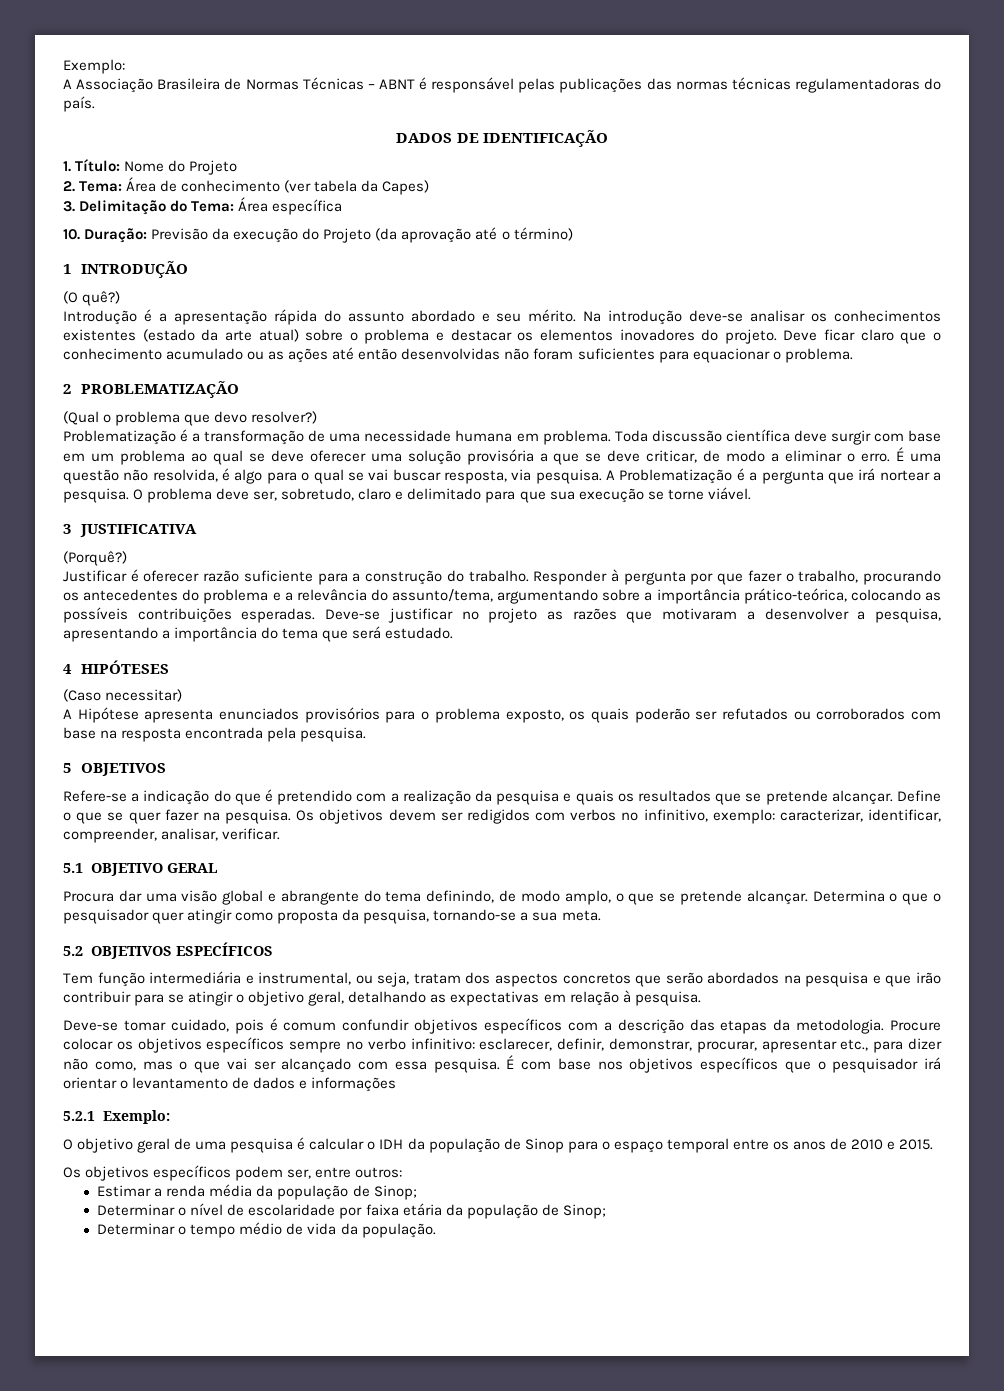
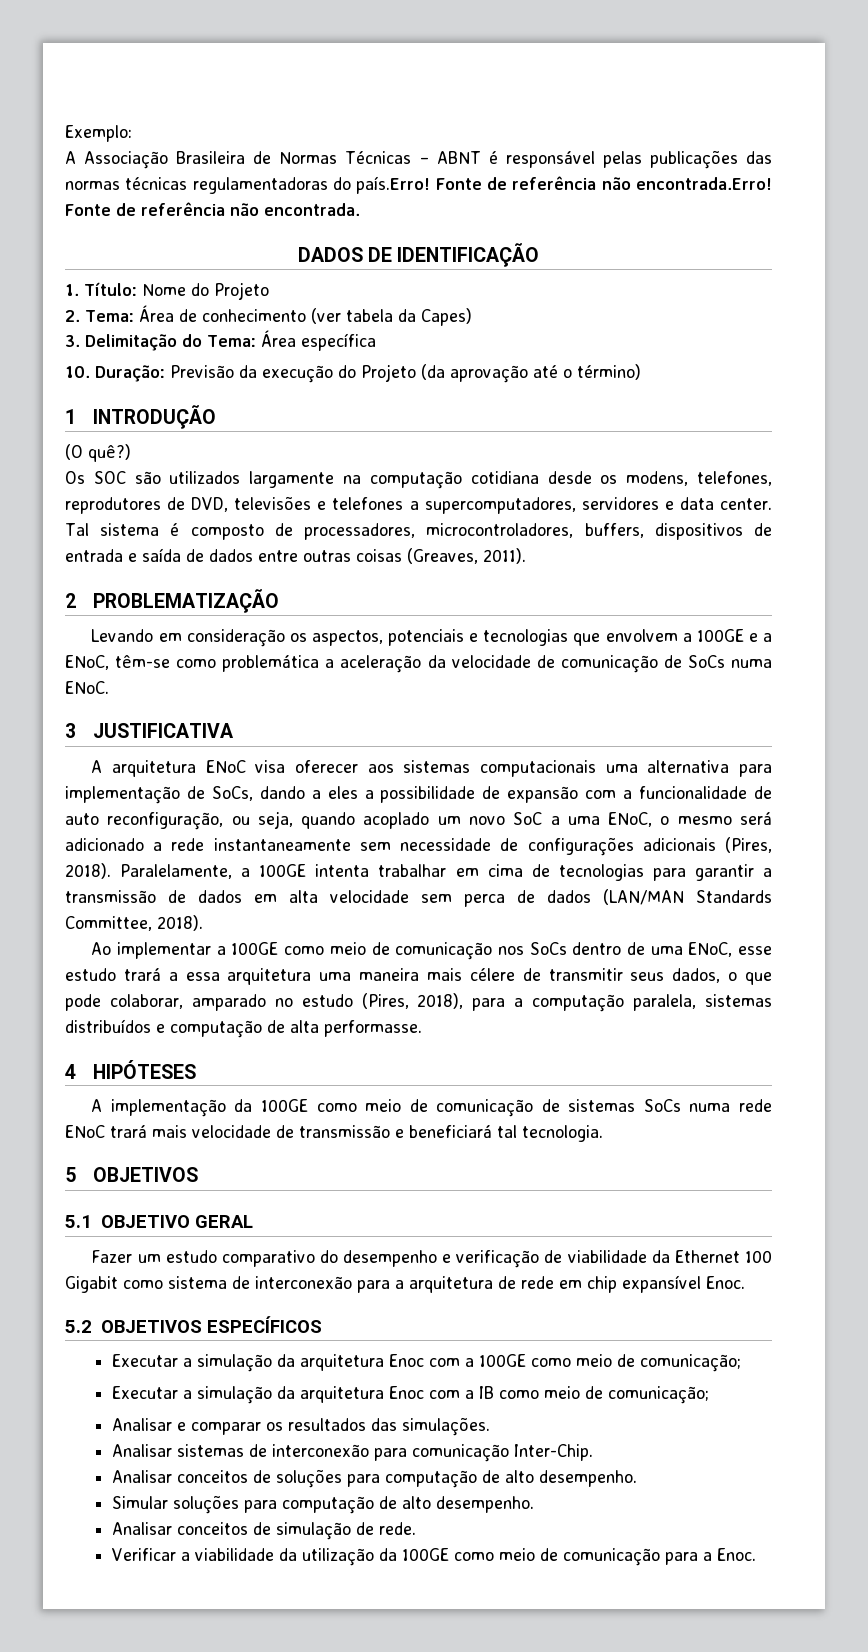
- A Associação Brasileira de Normas Técnicas – ABNT é responsável pelas publicações das normas técnicas regulamentadoras do país.
+ A Associação Brasileira de Normas Técnicas – ABNT é responsável pelas publicações das normas técnicas regulamentadoras do país.Erro! Fonte de referência não encontrada.Erro! Fonte de referência não encontrada.
- Introdução é a apresentação rápida do assunto abordado e seu mérito. Na introdução deve-se analisar os conhecimentos existentes (estado da arte atual) sobre o problema e destacar os elementos inovadores do projeto. Deve ficar claro que o conhecimento acumulado ou as ações até então desenvolvidas não foram suficientes para equacionar o problema.
+ Os SOC são utilizados largamente na computação cotidiana desde os modens, telefones, reprodutores de DVD, televisões e telefones a supercomputadores, servidores e data center. Tal sistema é composto de processadores, microcontroladores, buffers, dispositivos de entrada e saída de dados entre outras coisas (Greaves, 2011).
  2 PROBLEMATIZAÇÃO
- (Qual o problema que devo resolver?)
- Problematização é a transformação de uma necessidade humana em problema. Toda discussão científica deve surgir com base em um problema ao qual se deve oferecer uma solução provisória a que se deve criticar, de modo a eliminar o erro. É uma questão não resolvida, é algo para o qual se vai buscar resposta, via pesquisa. A Problematização é a pergunta que irá nortear a pesquisa. O problema deve ser, sobretudo, claro e delimitado para que sua execução se torne viável.
+ Levando em consideração os aspectos, potenciais e tecnologias que envolvem a 100GE e a ENoC, têm-se como problemática a aceleração da velocidade de comunicação de SoCs numa ENoC.
  3 JUSTIFICATIVA
- (Porquê?)
- Justificar é oferecer razão suficiente para a construção do trabalho. Responder à pergunta por que fazer o trabalho, procurando os antecedentes do problema e a relevância do assunto/tema, argumentando sobre a importância prático-teórica, colocando as possíveis contribuições esperadas. Deve-se justificar no projeto as razões que motivaram a desenvolver a pesquisa, apresentando a importância do tema que será estudado.
+ A arquitetura ENoC visa oferecer aos sistemas computacionais uma alternativa para implementação de SoCs, dando a eles a possibilidade de expansão com a funcionalidade de auto reconfiguração, ou seja, quando acoplado um novo SoC a uma ENoC, o mesmo será adicionado a rede instantaneamente sem necessidade de configurações adicionais (Pires, 2018). Paralelamente, a 100GE intenta trabalhar em cima de tecnologias para garantir a transmissão de dados em alta velocidade sem perca de dados (LAN/MAN Standards Committee, 2018).
+ Ao implementar a 100GE como meio de comunicação nos SoCs dentro de uma ENoC, esse estudo trará a essa arquitetura uma maneira mais célere de transmitir seus dados, o que pode colaborar, amparado no estudo (Pires, 2018), para a computação paralela, sistemas distribuídos e computação de alta performasse.
- (Caso necessitar)
- A Hipótese apresenta enunciados provisórios para o problema exposto, os quais poderão ser refutados ou corroborados com base na resposta encontrada pela pesquisa.
+ A implementação da 100GE como meio de comunicação de sistemas SoCs numa rede ENoC trará mais velocidade de transmissão e beneficiará tal tecnologia.
  5 OBJETIVOS
- Refere-se a indicação do que é pretendido com a realização da pesquisa e quais os resultados que se pretende alcançar. Define o que se quer fazer na pesquisa. Os objetivos devem ser redigidos com verbos no infinitivo, exemplo: caracterizar, identificar, compreender, analisar, verificar.
  5.1 OBJETIVO GERAL
- Procura dar uma visão global e abrangente do tema definindo, de modo amplo, o que se pretende alcançar. Determina o que o pesquisador quer atingir como proposta da pesquisa, tornando-se a sua meta.
+ Fazer um estudo comparativo do desempenho e verificação de viabilidade da Ethernet 100 Gigabit como sistema de interconexão para a arquitetura de rede em chip expansível Enoc.
  5.2 OBJETIVOS ESPECÍFICOS
- Tem função intermediária e instrumental, ou seja, tratam dos aspectos concretos que serão abordados na pesquisa e que irão contribuir para se atingir o objetivo geral, detalhando as expectativas em relação à pesquisa.
- Deve-se tomar cuidado, pois é comum confundir objetivos específicos com a descrição das etapas da metodologia. Procure colocar os objetivos específicos sempre no verbo infinitivo: esclarecer, definir, demonstrar, procurar, apresentar etc., para dizer não como, mas o que vai ser alcançado com essa pesquisa. É com base nos objetivos específicos que o pesquisador irá orientar o levantamento de dados e informações
- 5.2.1 Exemplo:
- O objetivo geral de uma pesquisa é calcular o IDH da população de Sinop para o espaço temporal entre os anos de 2010 e 2015.
- Os objetivos específicos podem ser, entre outros:
- Estimar a renda média da população de Sinop;
- Determinar o nível de escolaridade por faixa etária da população de Sinop;
- Determinar o tempo médio de vida da população.
+ Executar a simulação da arquitetura Enoc com a 100GE como meio de comunicação;
+ Executar a simulação da arquitetura Enoc com a IB como meio de comunicação;
+ Analisar e comparar os resultados das simulações.
+ Analisar sistemas de interconexão para comunicação Inter-Chip.
+ Analisar conceitos de soluções para computação de alto desempenho.
+ Simular soluções para computação de alto desempenho.
+ Analisar conceitos de simulação de rede.
+ Verificar a viabilidade da utilização da 100GE como meio de comunicação para a Enoc.

